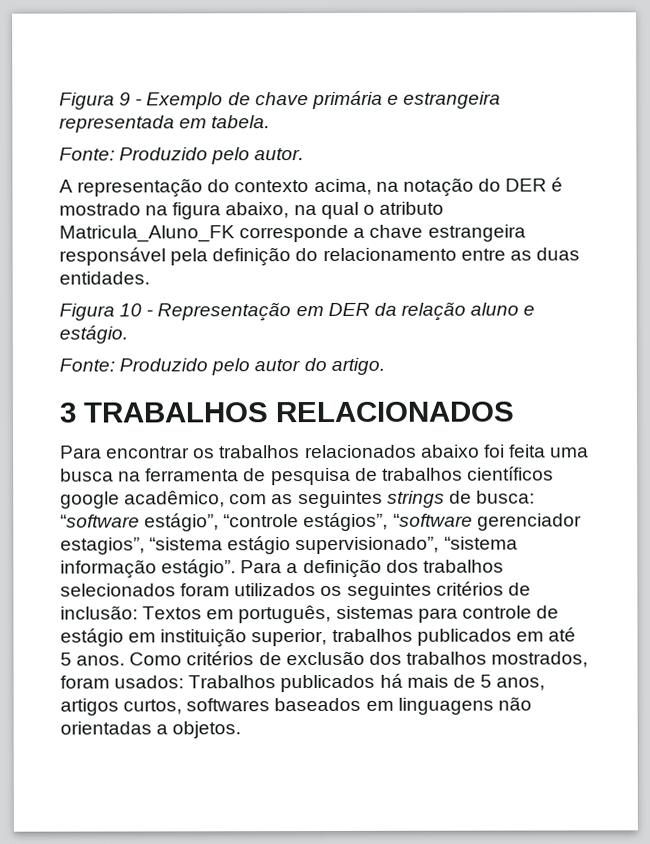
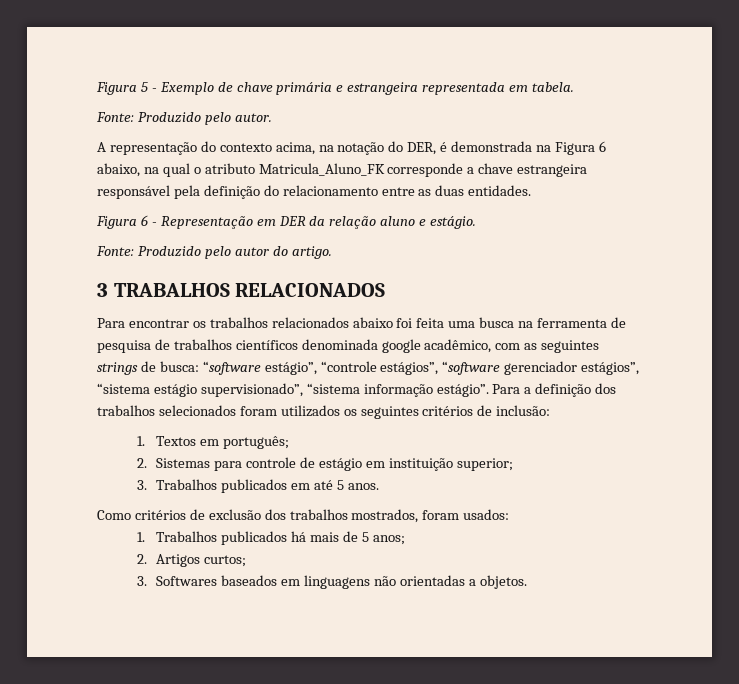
- Figura 9 - Exemplo de chave primária e estrangeira representada em tabela.
+ Figura 5 - Exemplo de chave primária e estrangeira representada em tabela.
- A representação do contexto acima, na notação do DER é mostrado na figura abaixo, na qual o atributo Matricula_Aluno_FK corresponde a chave estrangeira responsável pela definição do relacionamento entre as duas entidades.
+ A representação do contexto acima, na notação do DER, é demonstrada na Figura 6 abaixo, na qual o atributo Matricula_Aluno_FK corresponde a chave estrangeira responsável pela definição do relacionamento entre as duas entidades.
- Figura 10 - Representação em DER da relação aluno e estágio.
+ Figura 6 - Representação em DER da relação aluno e estágio.
- Para encontrar os trabalhos relacionados abaixo foi feita uma busca na ferramenta de pesquisa de trabalhos científicos google acadêmico, com as seguintes strings de busca: “software estágio”, “controle estágios”, “software gerenciador estagios”, “sistema estágio supervisionado”, “sistema informação estágio”.
+ Para encontrar os trabalhos relacionados abaixo foi feita uma busca na ferramenta de pesquisa de trabalhos científicos denominada google acadêmico, com as seguintes strings de busca: “software estágio”, “controle estágios”, “software gerenciador estágios”, “sistema estágio supervisionado”, “sistema informação estágio”.
- Para a definição dos trabalhos selecionados foram utilizados os seguintes critérios de inclusão: Textos em português, sistemas para controle de estágio em instituição superior, trabalhos publicados em até 5 anos. Como critérios de exclusão dos trabalhos mostrados, foram usados: Trabalhos publicados há mais de 5 anos, artigos curtos, softwares baseados em linguagens não orientadas a objetos.
+ Para a definição dos trabalhos selecionados foram utilizados os seguintes critérios de inclusão:
+ 1. Textos em português;
+ 2. Sistemas para controle de estágio em instituição superior;
+ 3. Trabalhos publicados em até 5 anos.
+ Como critérios de exclusão dos trabalhos mostrados, foram usados:
+ 1. Trabalhos publicados há mais de 5 anos;
+ 2. Artigos curtos;
+ 3. Softwares baseados em linguagens não orientadas a objetos.

